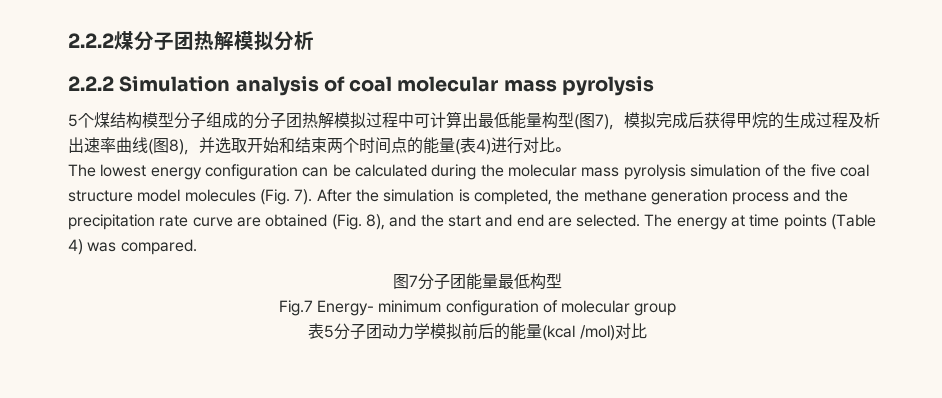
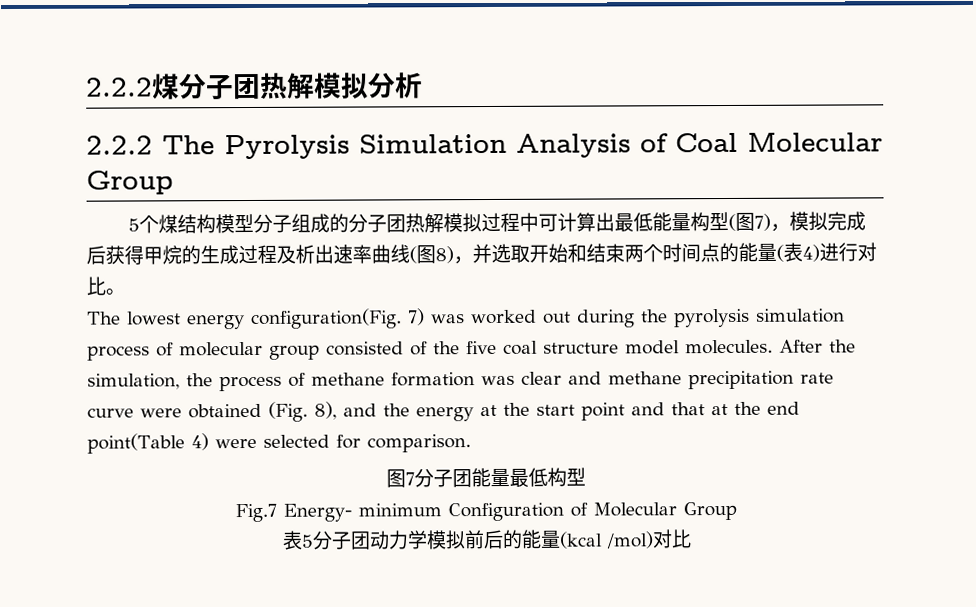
- 2.2.2 Simulation analysis of coal molecular mass pyrolysis
+ 2.2.2 The Pyrolysis Simulation Analysis of Coal Molecular Group
- The lowest energy configuration can be calculated during the molecular mass pyrolysis simulation of the five coal structure model molecules (Fig. 7). After the simulation is completed, the methane generation process and the precipitation rate curve are obtained (Fig. 8), and the start and end are selected. The energy at time points (Table 4) was compared.
+ The lowest energy configuration(Fig. 7) was worked out during the pyrolysis simulation process of molecular group consisted of the five coal structure model molecules. After the simulation, the process of methane formation was clear and methane precipitation rate curve were obtained (Fig. 8), and the energy at the start point and that at the end point(Table 4) were selected for comparison.
- Fig.7 Energy- minimum configuration of molecular group
+ Fig.7 Energy- minimum Configuration of Molecular Group

